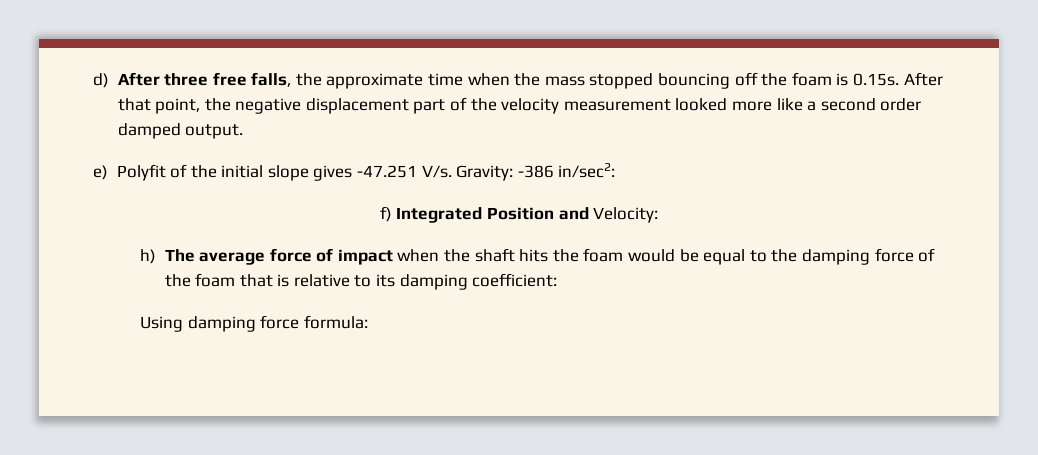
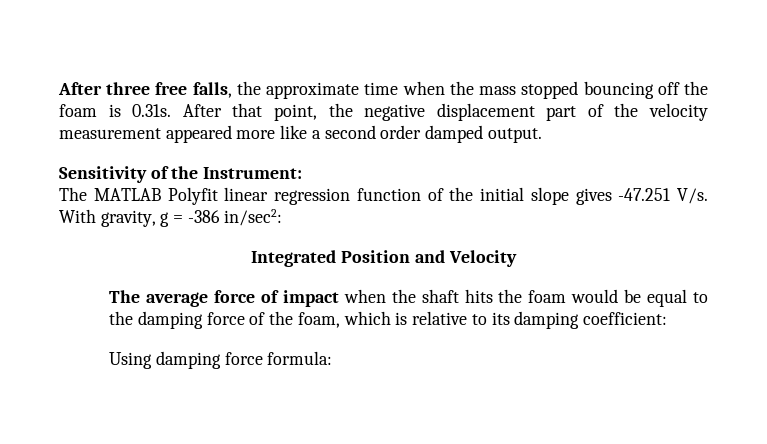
- d) After three free falls, the approximate time when the mass stopped bouncing off the foam is 0.15s. After that point, the negative displacement part of the velocity measurement looked more like a second order damped output.
+ After three free falls, the approximate time when the mass stopped bouncing off the foam is 0.31s. After that point, the negative displacement part of the velocity measurement appeared more like a second order damped output.
- e) Polyfit of the initial slope gives -47.251 V/s. Gravity: -386 in/sec2:
+ Sensitivity of the Instrument:
+ The MATLAB Polyfit linear regression function of the initial slope gives -47.251 V/s. With gravity, g = -386 in/sec2:
- f) Integrated Position and Velocity:
- h) The average force of impact when the shaft hits the foam would be equal to the damping force of the foam that is relative to its damping coefficient:
+ Integrated Position and Velocity
+ The average force of impact when the shaft hits the foam would be equal to the damping force of the foam, which is relative to its damping coefficient:

